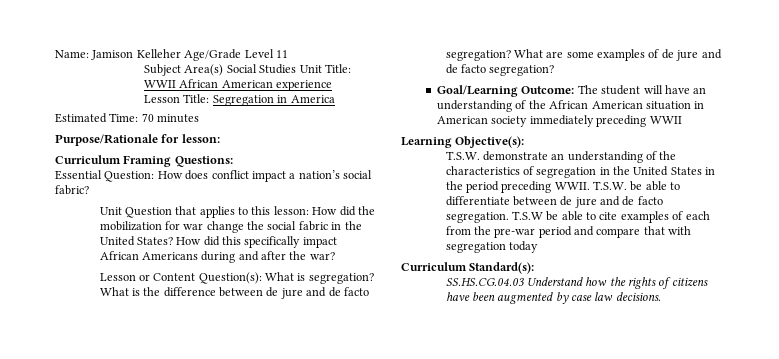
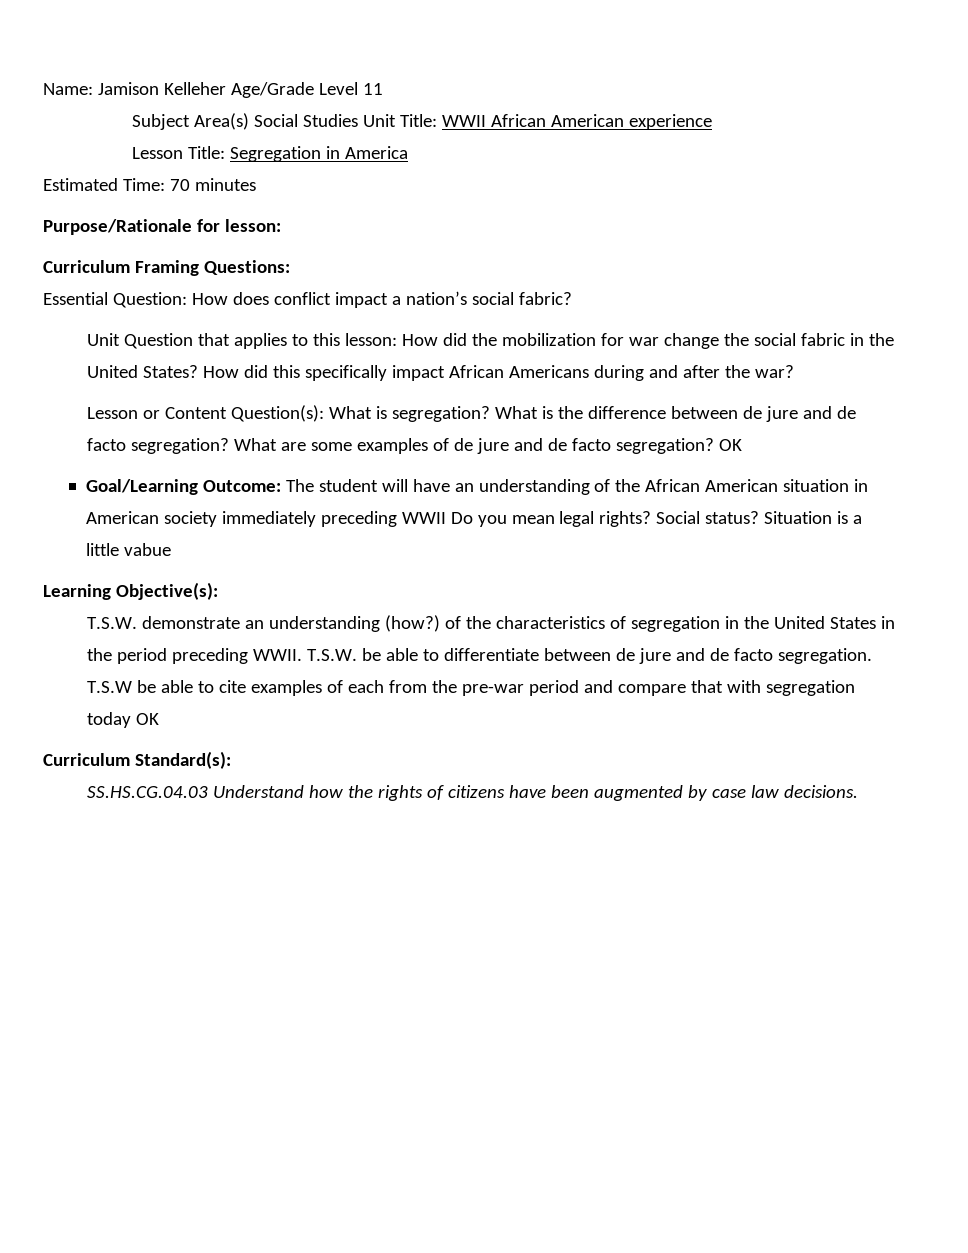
- What are some examples of de jure and de facto segregation?
+ What are some examples of de jure and de facto segregation? OK
- Goal/Learning Outcome: The student will have an understanding of the African American situation in American society immediately preceding WWII
+ Goal/Learning Outcome: The student will have an understanding of the African American situation in American society immediately preceding WWII Do you mean legal rights? Social status? Situation is a little vabue
- T.S.W. demonstrate an understanding of the characteristics of segregation in the United States in the period preceding WWII.
+ T.S.W. demonstrate an understanding (how?) of the characteristics of segregation in the United States in the period preceding WWII.
- T.S.W be able to cite examples of each from the pre-war period and compare that with segregation today
+ T.S.W be able to cite examples of each from the pre-war period and compare that with segregation today OK

